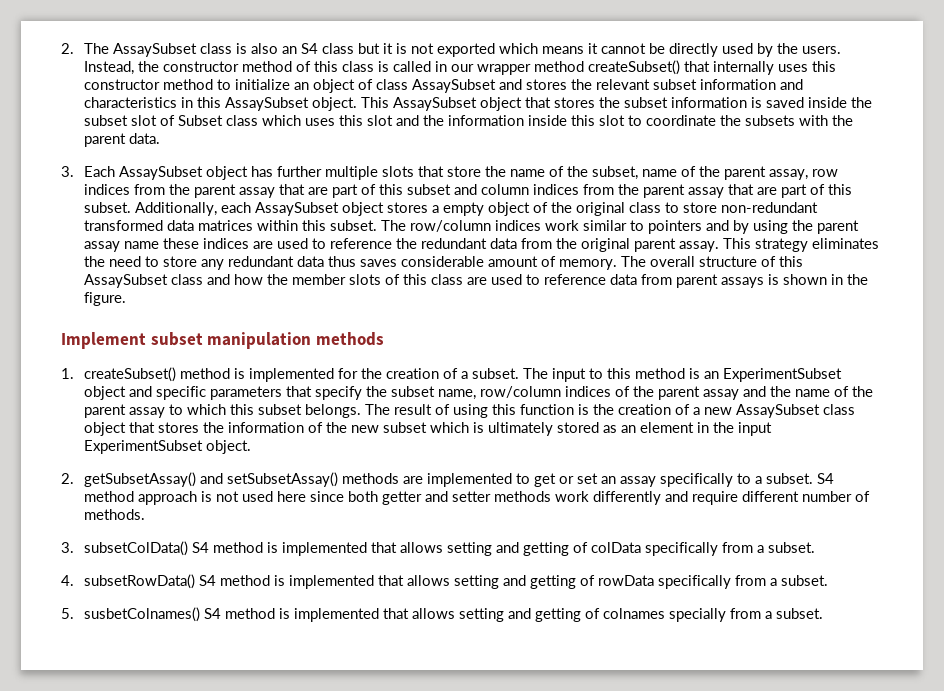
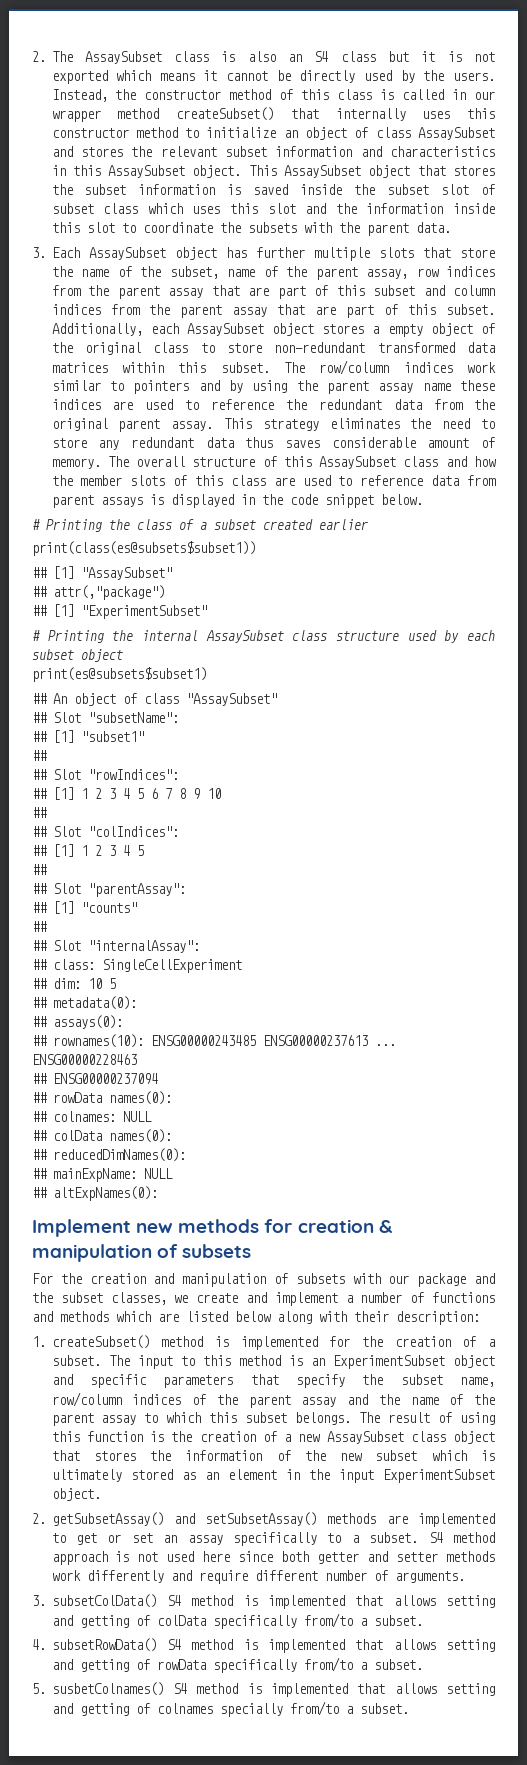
- This AssaySubset object that stores the subset information is saved inside the subset slot of Subset class which uses this slot and the information inside this slot to coordinate the subsets with the parent data.
+ This AssaySubset object that stores the subset information is saved inside the subset slot of subset class which uses this slot and the information inside this slot to coordinate the subsets with the parent data.
- The overall structure of this AssaySubset class and how the member slots of this class are used to reference data from parent assays is shown in the figure.
- Implement subset manipulation methods
+ The overall structure of this AssaySubset class and how the member slots of this class are used to reference data from parent assays is displayed in the code snippet below.
+ # Printing the class of a subset created earlier
+ print(class(es@subsets$subset1))
+ ## [1] "AssaySubset"
+ ## attr(,"package")
+ ## [1] "ExperimentSubset"
+ # Printing the internal AssaySubset class structure used by each subset object
+ print(es@subsets$subset1)
+ ## An object of class "AssaySubset"
+ ## Slot "subsetName":
+ ## [1] "subset1"
+ ##
+ ## Slot "rowIndices":
+ ## [1] 1 2 3 4 5 6 7 8 9 10
+ ##
+ ## Slot "colIndices":
+ ## [1] 1 2 3 4 5
+ ##
+ ## Slot "parentAssay":
+ ## [1] "counts"
+ ##
+ ## Slot "internalAssay":
+ ## class: SingleCellExperiment
+ ## dim: 10 5
+ ## metadata(0):
+ ## assays(0):
+ ## rownames(10): ENSG00000243485 ENSG00000237613 ... ENSG00000228463
+ ## ENSG00000237094
+ ## rowData names(0):
+ ## colnames: NULL
+ ## colData names(0):
+ ## reducedDimNames(0):
+ ## mainExpName: NULL
+ ## altExpNames(0):
+ Implement new methods for creation & manipulation of subsets
+ For the creation and manipulation of subsets with our package and the subset classes, we create and implement a number of functions and methods which are listed below along with their description:
- S4 method approach is not used here since both getter and setter methods work differently and require different number of methods.
+ S4 method approach is not used here since both getter and setter methods work differently and require different number of arguments.
- 3. subsetColData() S4 method is implemented that allows setting and getting of colData specifically from a subset.
+ 3. subsetColData() S4 method is implemented that allows setting and getting of colData specifically from/to a subset.
- 4. subsetRowData() S4 method is implemented that allows setting and getting of rowData specifically from a subset.
+ 4. subsetRowData() S4 method is implemented that allows setting and getting of rowData specifically from/to a subset.
- 5. susbetColnames() S4 method is implemented that allows setting and getting of colnames specially from a subset.
+ 5. susbetColnames() S4 method is implemented that allows setting and getting of colnames specially from/to a subset.

